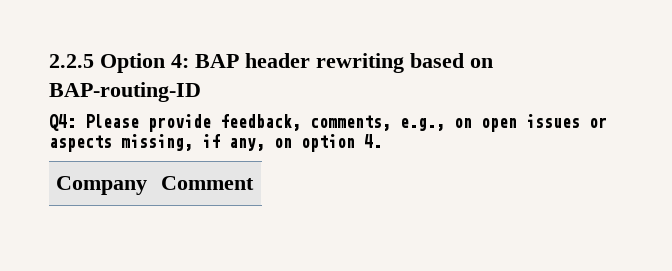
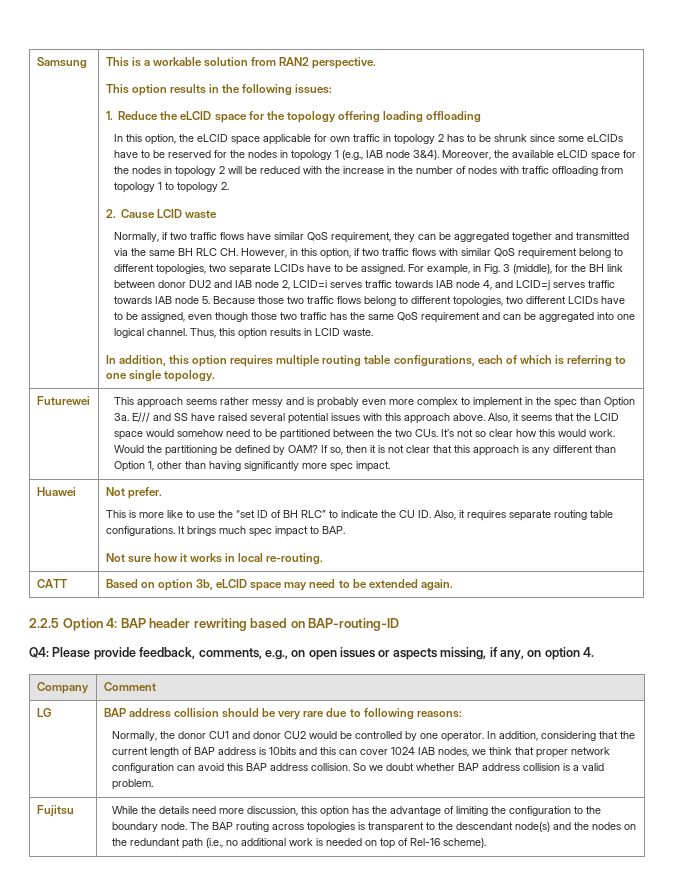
+ Samsung | This is a workable solution from RAN2 perspective.
+ This option results in the following issues:
+ 1. Reduce the eLCID space for the topology offering loading offloading
+ In this option, the eLCID space applicable for own traffic in topology 2 has to be shrunk since some eLCIDs have to be reserved for the nodes in topology 1 (e.g., IAB node 3&4). Moreover, the available eLCID space for the nodes in topology 2 will be reduced with the increase in the number of nodes with traffic offloading from topology 1 to topology 2.
+ 2. Cause LCID waste
+ Normally, if two traffic flows have similar QoS requirement, they can be aggregated together and transmitted via the same BH RLC CH. However, in this option, if two traffic flows with similar QoS requirement belong to different topologies, two separate LCIDs have to be assigned. For example, in Fig. 3 (middle), for the BH link between donor DU2 and IAB node 2, LCID=i serves traffic towards IAB node 4, and LCID=j serves traffic towards IAB node 5. Because those two traffic flows belong to different topologies, two different LCIDs have to be assigned, even though those two traffic has the same QoS requirement and can be aggregated into one logical channel. Thus, this option results in LCID waste.
+ In addition, this option requires multiple routing table configurations, each of which is referring to one single topology.
+ Futurewei | This approach seems rather messy and is probably even more complex to implement in the spec than Option 3a. E/// and SS have raised several potential issues with this approach above. Also, it seems that the LCID space would somehow need to be partitioned between the two CUs. It’s not so clear how this would work. Would the partitioning be defined by OAM? If so, then it is not clear that this approach is any different than Option 1, other than having significantly more spec impact.
+ Huawei | Not prefer.
+ This is more like to use the “set ID of BH RLC” to indicate the CU ID. Also, it requires separate routing table configurations. It brings much spec impact to BAP.
+ Not sure how it works in local re-routing.
+ CATT | Based on option 3b, eLCID space may need to be extended again.
+ LG | BAP address collision should be very rare due to following reasons:
+ Normally, the donor CU1 and donor CU2 would be controlled by one operator. In addition, considering that the current length of BAP address is 10bits and this can cover 1024 IAB nodes, we think that proper network configuration can avoid this BAP address collision. So we doubt whether BAP address collision is a valid problem.
+ Fujitsu | While the details need more discussion, this option has the advantage of limiting the configuration to the boundary node. The BAP routing across topologies is transparent to the descendant node(s) and the nodes on the redundant path (i.e., no additional work is needed on top of Rel-16 scheme).

